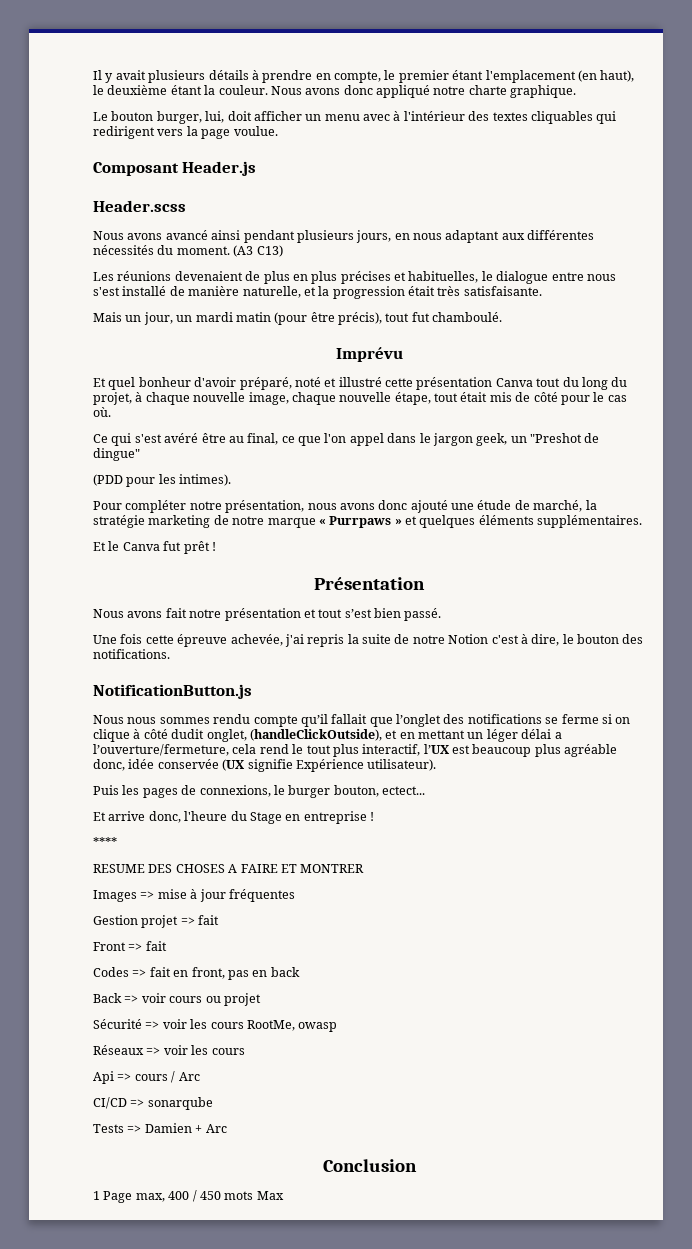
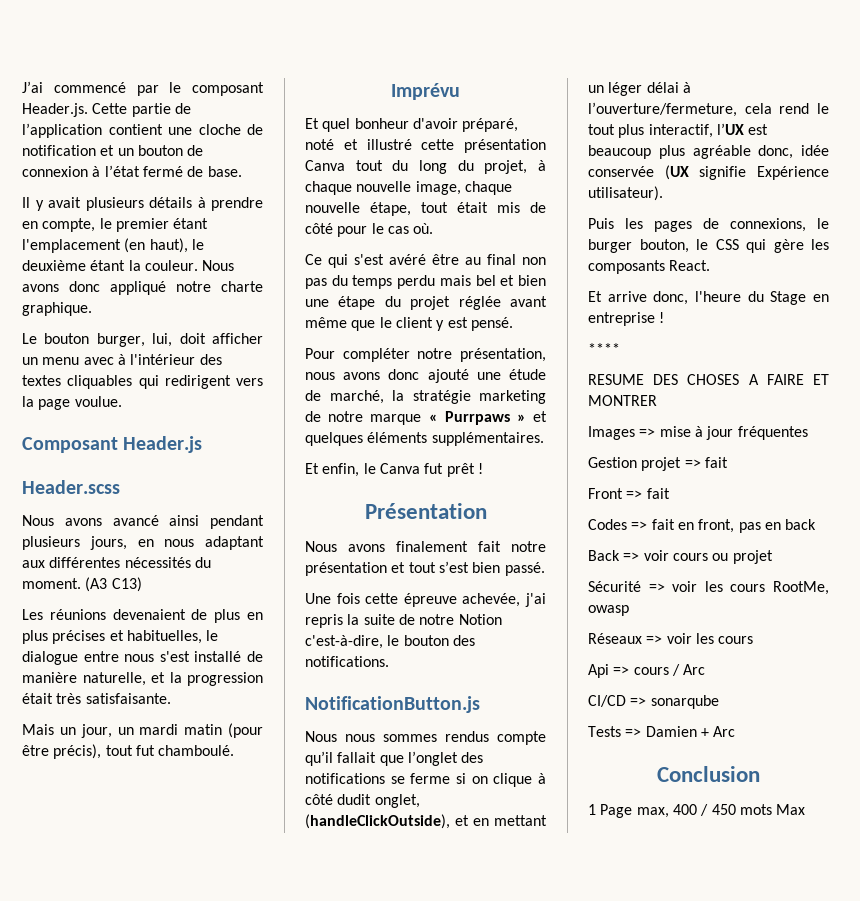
+ J’ai commencé par le composant Header.js. Cette partie de l’application contient une cloche de notification et un bouton de connexion à l’état fermé de base.
- Ce qui s'est avéré être au final, ce que l'on appel dans le jargon geek, un "Preshot de dingue"
- (PDD pour les intimes).
+ Ce qui s'est avéré être au final non pas du temps perdu mais bel et bien une étape du projet réglée avant même que le client y est pensé.
- Et le Canva fut prêt !
+ Et enfin, le Canva fut prêt !
- Nous avons fait notre présentation et tout s’est bien passé.
+ Nous avons finalement fait notre présentation et tout s’est bien passé.
- Une fois cette épreuve achevée, j'ai repris la suite de notre Notion c'est à dire, le bouton des notifications.
+ Une fois cette épreuve achevée, j'ai repris la suite de notre Notion c'est-à-dire, le bouton des notifications.
- Nous nous sommes rendu compte qu’il fallait que l’onglet des notifications se ferme si on clique à côté dudit onglet, (handleClickOutside), et en mettant un léger délai a l’ouverture/fermeture, cela rend le tout plus interactif, l’UX est beaucoup plus agréable donc, idée conservée (UX signifie Expérience utilisateur).
+ Nous nous sommes rendus compte qu’il fallait que l’onglet des notifications se ferme si on clique à côté dudit onglet, (handleClickOutside), et en mettant un léger délai à l’ouverture/fermeture, cela rend le tout plus interactif, l’UX est beaucoup plus agréable donc, idée conservée (UX signifie Expérience utilisateur).
- Puis les pages de connexions, le burger bouton, ectect...
+ Puis les pages de connexions, le burger bouton, le CSS qui gère les composants React.

